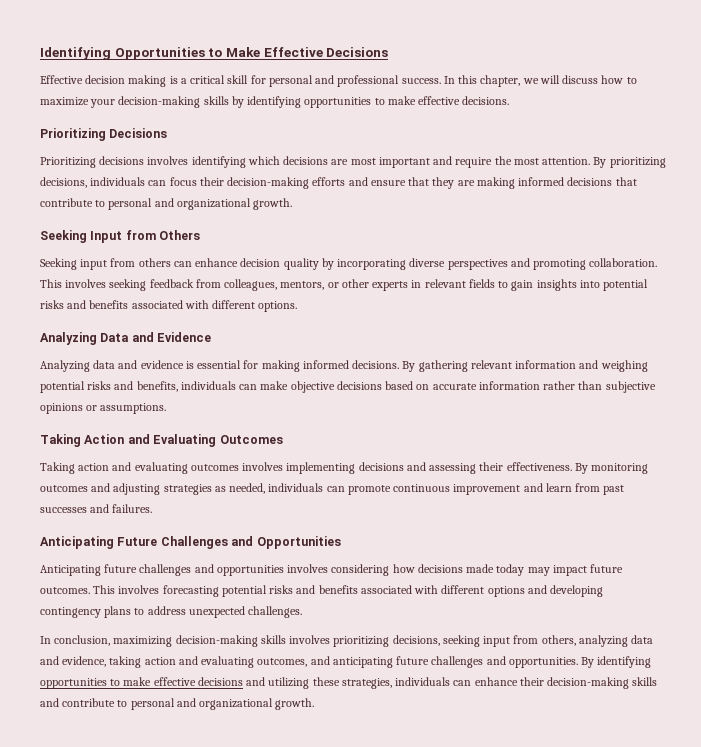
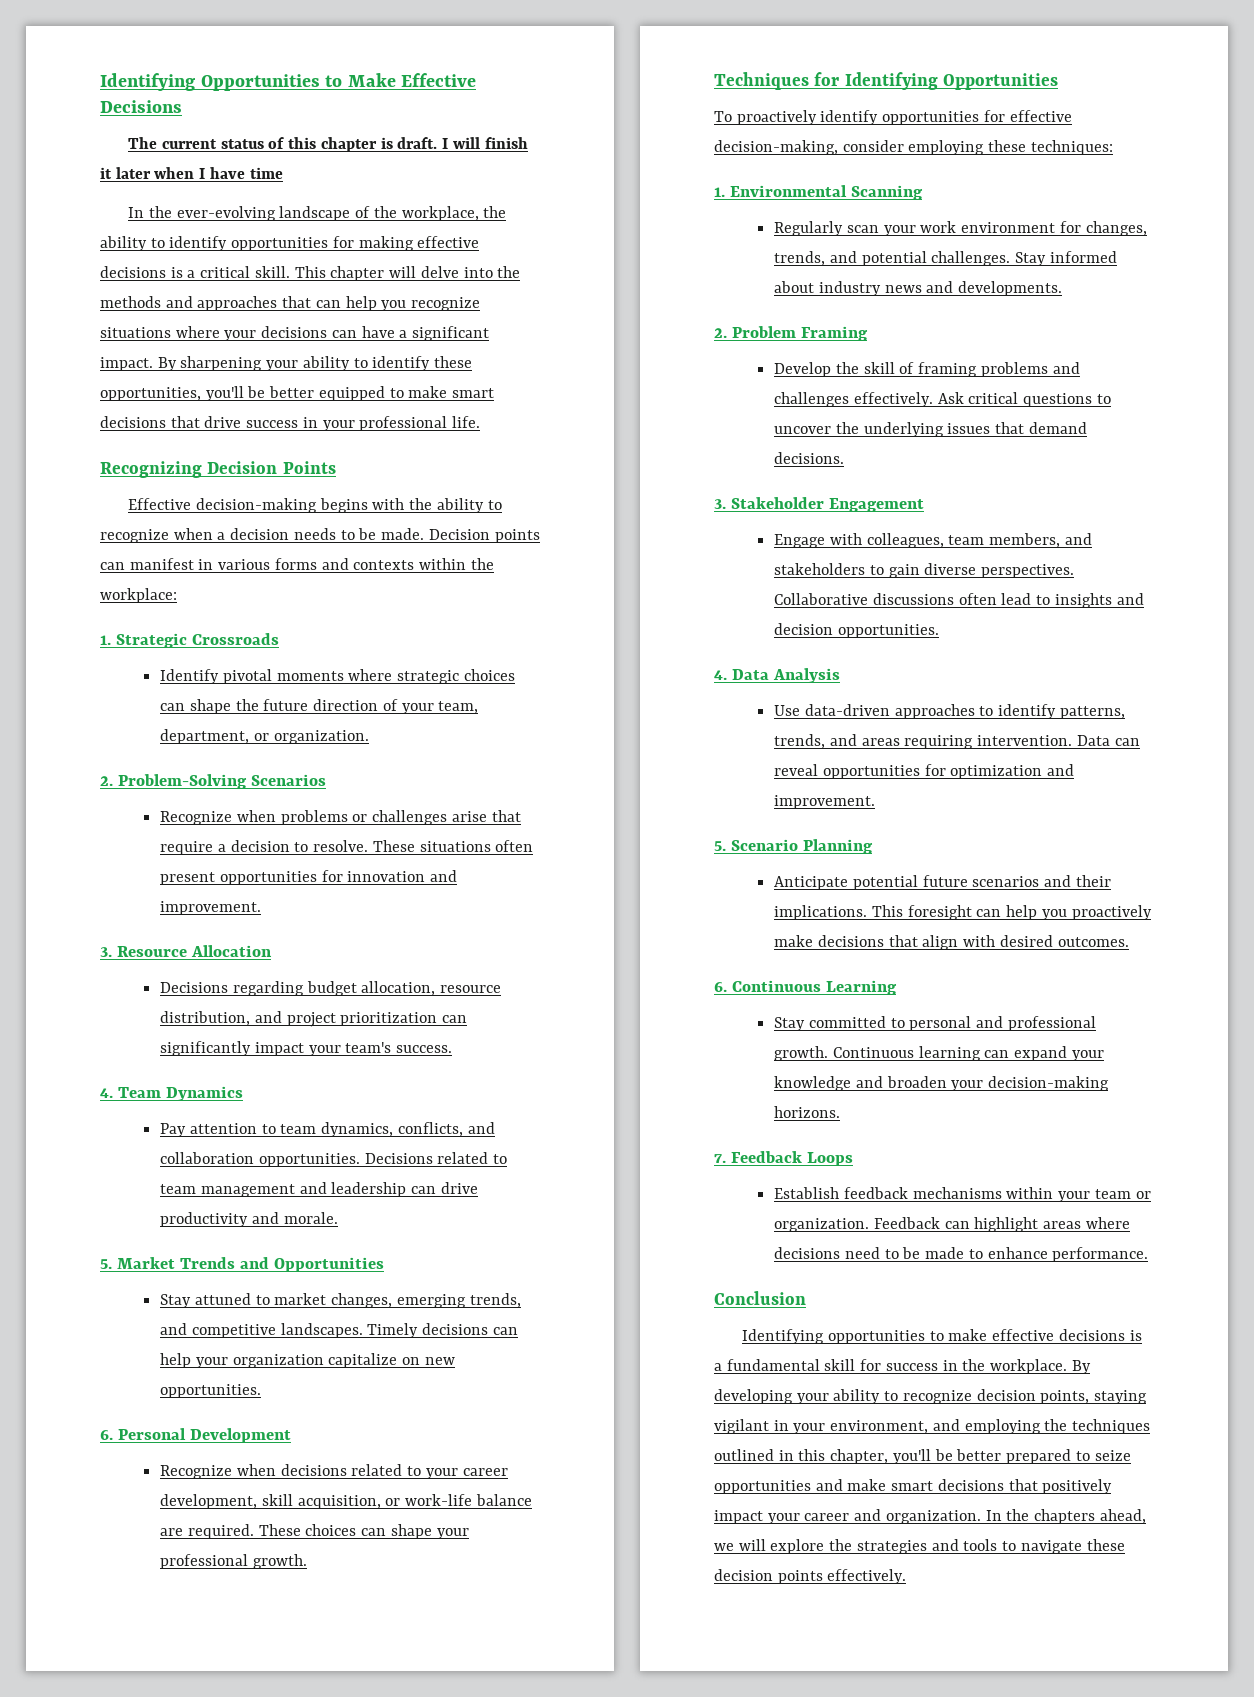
- Effective decision making is a critical skill for personal and professional success. In this chapter, we will discuss how to maximize your decision-making skills by identifying opportunities to make effective decisions.
- Prioritizing Decisions
- Prioritizing decisions involves identifying which decisions are most important and require the most attention. By prioritizing decisions, individuals can focus their decision-making efforts and ensure that they are making informed decisions that contribute to personal and organizational growth.
- Seeking Input from Others
- Seeking input from others can enhance decision quality by incorporating diverse perspectives and promoting collaboration. This involves seeking feedback from colleagues, mentors, or other experts in relevant fields to gain insights into potential risks and benefits associated with different options.
- Analyzing Data and Evidence
- Analyzing data and evidence is essential for making informed decisions. By gathering relevant information and weighing potential risks and benefits, individuals can make objective decisions based on accurate information rather than subjective opinions or assumptions.
- Taking Action and Evaluating Outcomes
- Taking action and evaluating outcomes involves implementing decisions and assessing their effectiveness. By monitoring outcomes and adjusting strategies as needed, individuals can promote continuous improvement and learn from past successes and failures.
- Anticipating Future Challenges and Opportunities
- Anticipating future challenges and opportunities involves considering how decisions made today may impact future outcomes. This involves forecasting potential risks and benefits associated with different options and developing contingency plans to address unexpected challenges.
- In conclusion, maximizing decision-making skills involves prioritizing decisions, seeking input from others, analyzing data and evidence, taking action and evaluating outcomes, and anticipating future challenges and opportunities. By identifying opportunities to make effective decisions and utilizing these strategies, individuals can enhance their decision-making skills and contribute to personal and organizational growth.
+ The current status of this chapter is draft. I will finish it later when I have time
+ In the ever-evolving landscape of the workplace, the ability to identify opportunities for making effective decisions is a critical skill. This chapter will delve into the methods and approaches that can help you recognize situations where your decisions can have a significant impact. By sharpening your ability to identify these opportunities, you'll be better equipped to make smart decisions that drive success in your professional life.
+ Recognizing Decision Points
+ Effective decision-making begins with the ability to recognize when a decision needs to be made. Decision points can manifest in various forms and contexts within the workplace:
+ 1. Strategic Crossroads
+ Identify pivotal moments where strategic choices can shape the future direction of your team, department, or organization.
+ 2. Problem-Solving Scenarios
+ Recognize when problems or challenges arise that require a decision to resolve. These situations often present opportunities for innovation and improvement.
+ 3. Resource Allocation
+ Decisions regarding budget allocation, resource distribution, and project prioritization can significantly impact your team's success.
+ 4. Team Dynamics
+ Pay attention to team dynamics, conflicts, and collaboration opportunities. Decisions related to team management and leadership can drive productivity and morale.
+ 5. Market Trends and Opportunities
+ Stay attuned to market changes, emerging trends, and competitive landscapes. Timely decisions can help your organization capitalize on new opportunities.
+ 6. Personal Development
+ Recognize when decisions related to your career development, skill acquisition, or work-life balance are required. These choices can shape your professional growth.
+ Techniques for Identifying Opportunities
+ To proactively identify opportunities for effective decision-making, consider employing these techniques:
+ 1. Environmental Scanning
+ Regularly scan your work environment for changes, trends, and potential challenges. Stay informed about industry news and developments.
+ 2. Problem Framing
+ Develop the skill of framing problems and challenges effectively. Ask critical questions to uncover the underlying issues that demand decisions.
+ 3. Stakeholder Engagement
+ Engage with colleagues, team members, and stakeholders to gain diverse perspectives. Collaborative discussions often lead to insights and decision opportunities.
+ 4. Data Analysis
+ Use data-driven approaches to identify patterns, trends, and areas requiring intervention. Data can reveal opportunities for optimization and improvement.
+ 5. Scenario Planning
+ Anticipate potential future scenarios and their implications. This foresight can help you proactively make decisions that align with desired outcomes.
+ 6. Continuous Learning
+ Stay committed to personal and professional growth. Continuous learning can expand your knowledge and broaden your decision-making horizons.
+ 7. Feedback Loops
+ Establish feedback mechanisms within your team or organization. Feedback can highlight areas where decisions need to be made to enhance performance.
+ Conclusion
+ Identifying opportunities to make effective decisions is a fundamental skill for success in the workplace. By developing your ability to recognize decision points, staying vigilant in your environment, and employing the techniques outlined in this chapter, you'll be better prepared to seize opportunities and make smart decisions that positively impact your career and organization. In the chapters ahead, we will explore the strategies and tools to navigate these decision points effectively.

